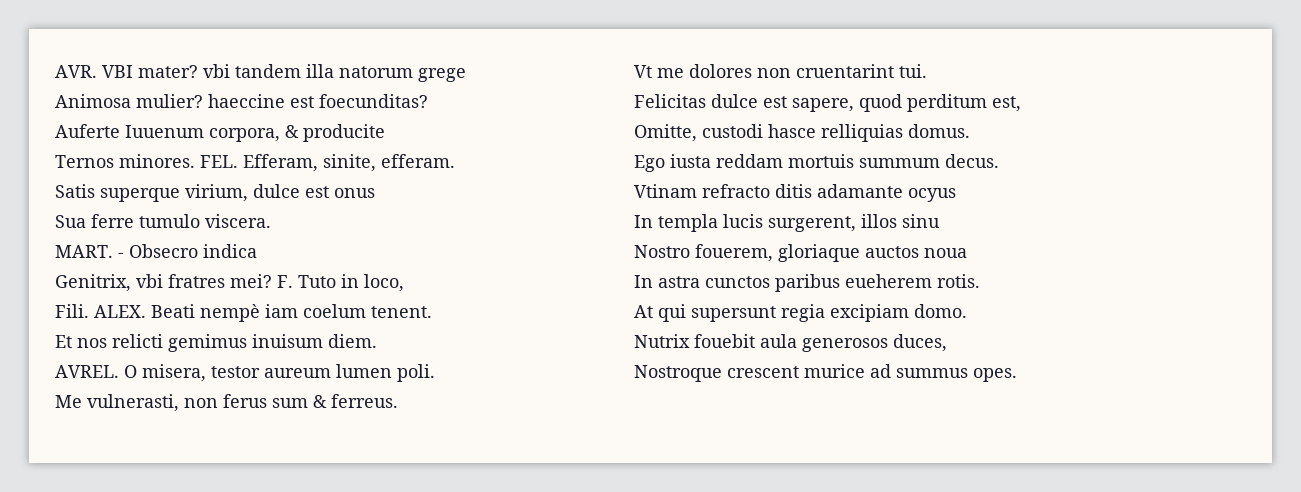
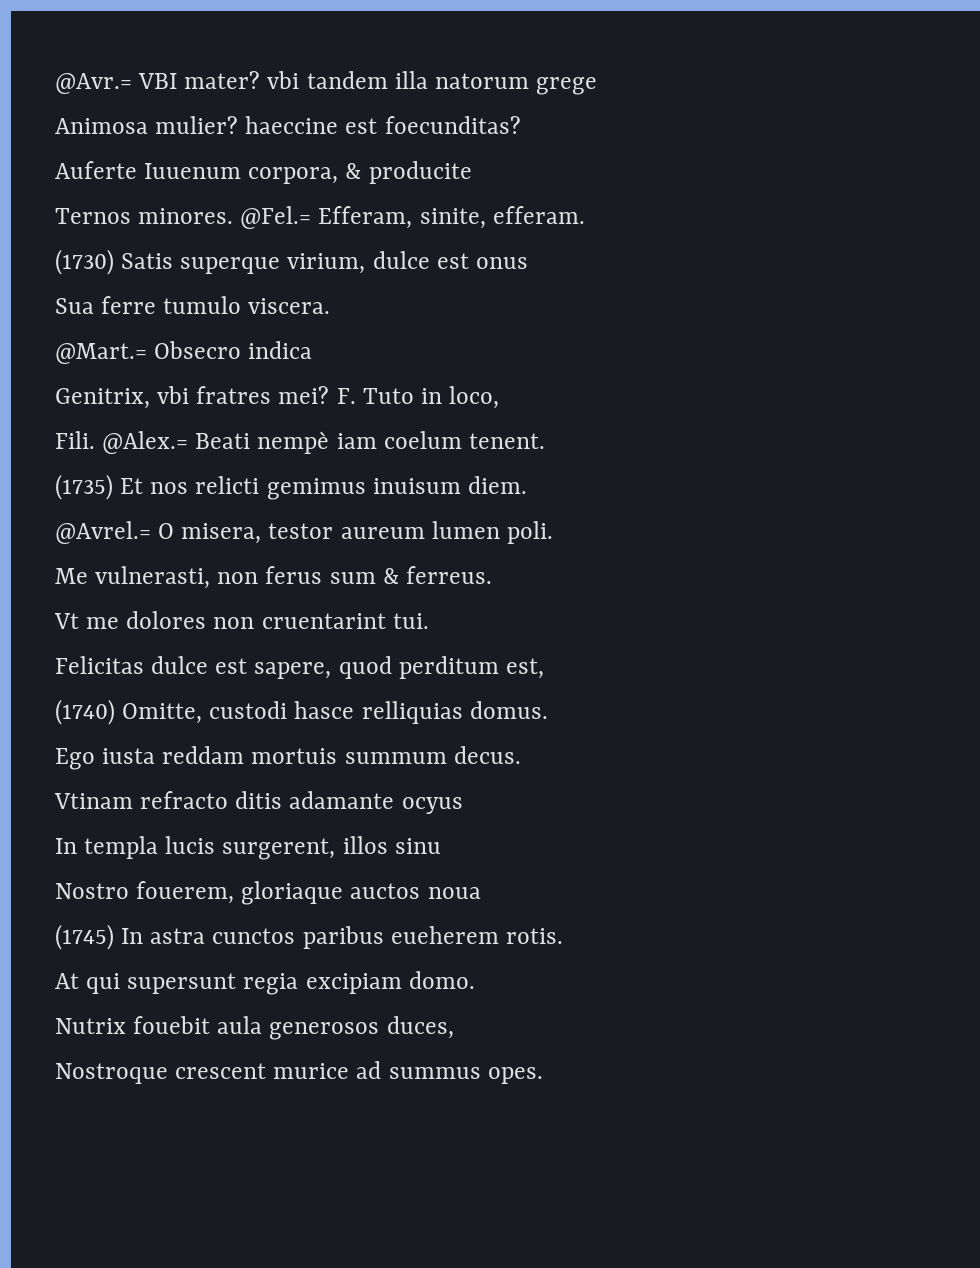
- AVR. VBI mater? vbi tandem illa natorum grege
+ @Avr.= VBI mater? vbi tandem illa natorum grege
- FEL. Efferam, sinite, efferam.
+ @Fel.= Efferam, sinite, efferam.
- Satis superque virium, dulce est onus
+ (1730) Satis superque virium, dulce est onus
- MART. - Obsecro indica
+ @Mart.= Obsecro indica
- ALEX. Beati nempè iam coelum tenent.
+ @Alex.= Beati nempè iam coelum tenent.
- Et nos relicti gemimus inuisum diem.
+ (1735) Et nos relicti gemimus inuisum diem.
- AVREL. O misera, testor aureum lumen poli.
+ @Avrel.= O misera, testor aureum lumen poli.
- Omitte, custodi hasce relliquias domus.
+ (1740) Omitte, custodi hasce relliquias domus.
- In astra cunctos paribus eueherem rotis.
+ (1745) In astra cunctos paribus eueherem rotis.

